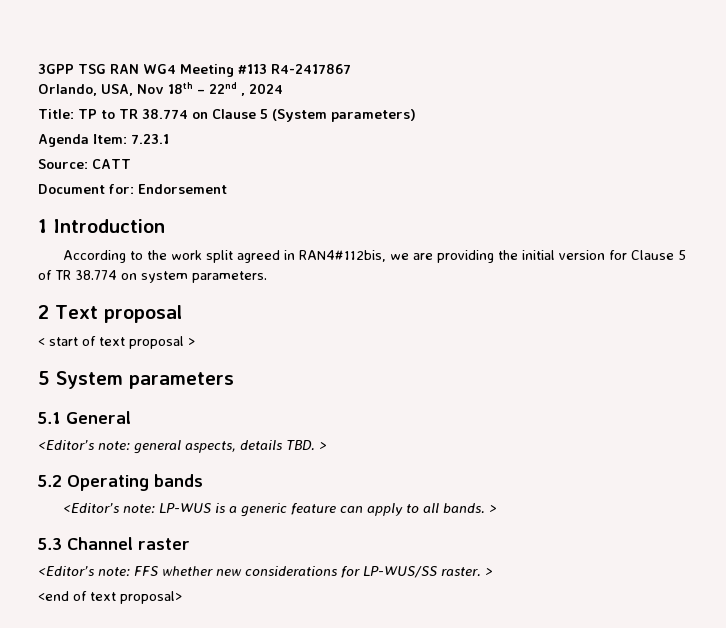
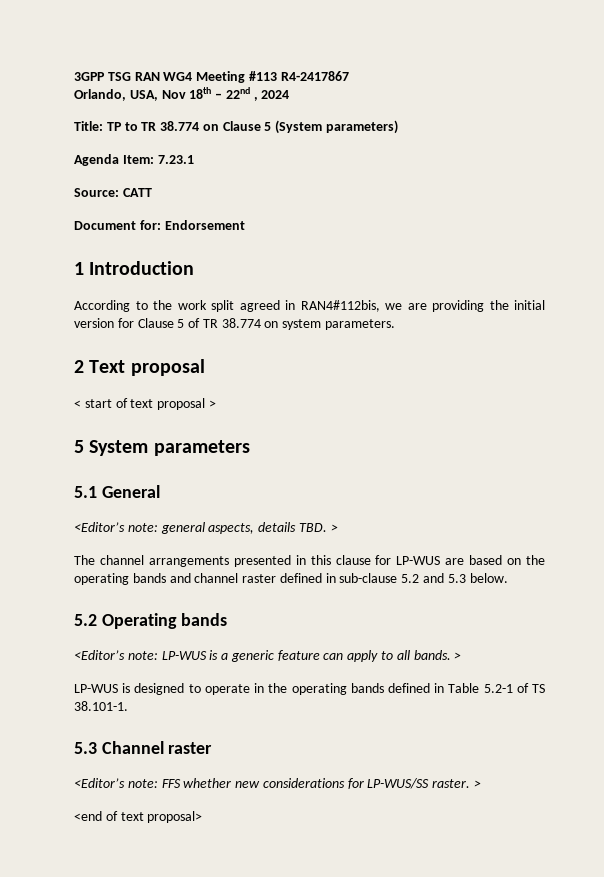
+ The channel arrangements presented in this clause for LP-WUS are based on the operating bands and channel raster defined in sub-clause 5.2 and 5.3 below.
+ LP-WUS is designed to operate in the operating bands defined in Table 5.2-1 of TS 38.101-1.

